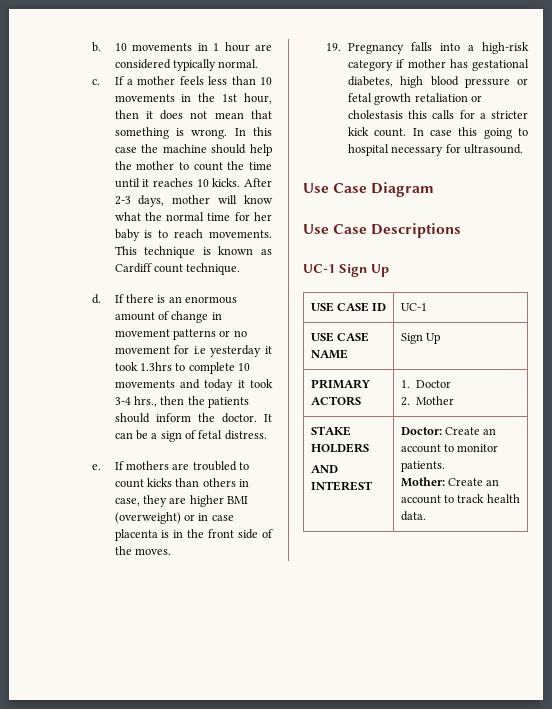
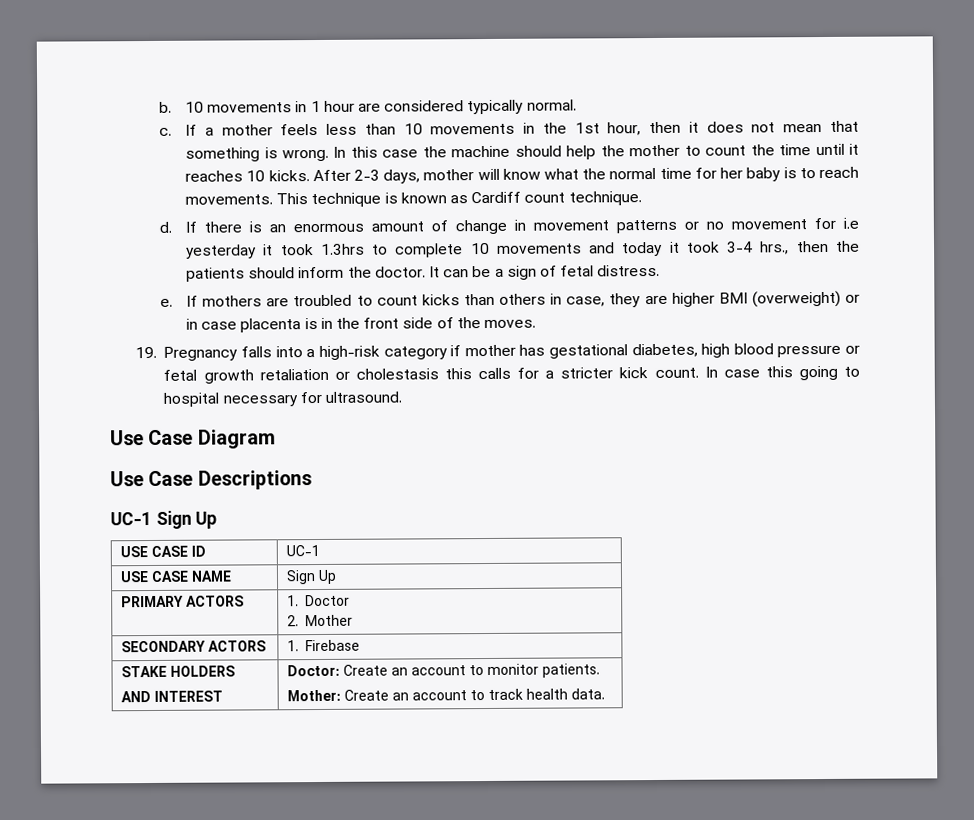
+ SECONDARY ACTORS | 1. Firebase

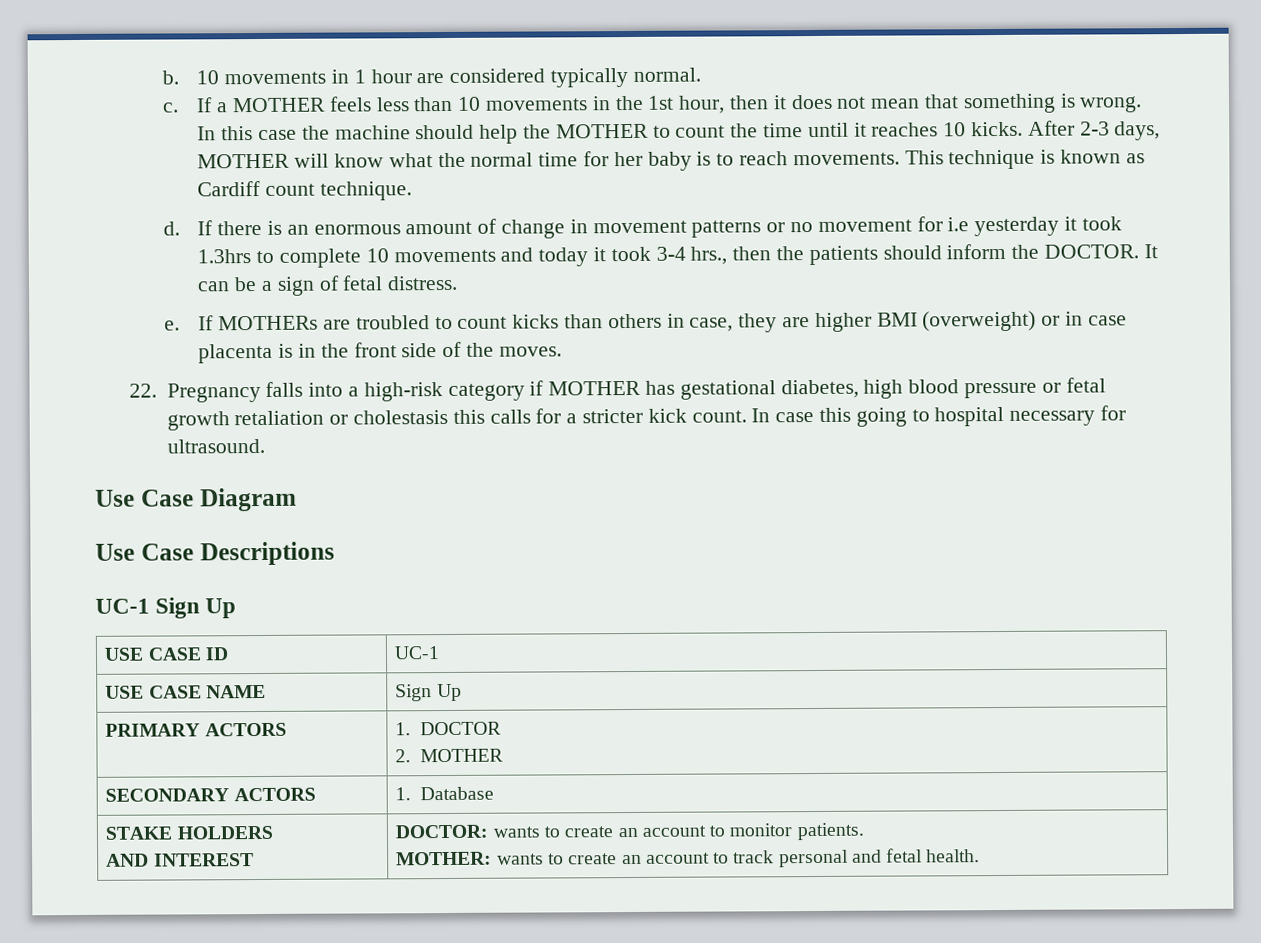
- If a mother feels less than 10 movements in the 1st hour, then it does not mean that something is wrong.
+ If a MOTHER feels less than 10 movements in the 1st hour, then it does not mean that something is wrong.
- In this case the machine should help the mother to count the time until it reaches 10 kicks.
+ In this case the machine should help the MOTHER to count the time until it reaches 10 kicks.
- After 2-3 days, mother will know what the normal time for her baby is to reach movements.
+ After 2-3 days, MOTHER will know what the normal time for her baby is to reach movements.
- If there is an enormous amount of change in movement patterns or no movement for i.e yesterday it took 1.3hrs to complete 10 movements and today it took 3-4 hrs., then the patients should inform the doctor.
+ If there is an enormous amount of change in movement patterns or no movement for i.e yesterday it took 1.3hrs to complete 10 movements and today it took 3-4 hrs., then the patients should inform the DOCTOR.
- If mothers are troubled to count kicks than others in case, they are higher BMI (overweight) or in case placenta is in the front side of the moves.
+ If MOTHERs are troubled to count kicks than others in case, they are higher BMI (overweight) or in case placenta is in the front side of the moves.
- 19. Pregnancy falls into a high-risk category if mother has gestational diabetes, high blood pressure or fetal growth retaliation or cholestasis this calls for a stricter kick count.
+ 22. Pregnancy falls into a high-risk category if MOTHER has gestational diabetes, high blood pressure or fetal growth retaliation or cholestasis this calls for a stricter kick count.
- PRIMARY ACTORS | 1. Doctor
- 2. Mother
+ PRIMARY ACTORS | 1. DOCTOR
+ 2. MOTHER
- SECONDARY ACTORS | 1. Firebase
+ SECONDARY ACTORS | 1. Database
  STAKE HOLDERS
- AND INTEREST | Doctor: Create an account to monitor patients.
- Mother: Create an account to track health data.
+ AND INTEREST | DOCTOR: wants to create an account to monitor patients.
+ MOTHER: wants to create an account to track personal and fetal health.

